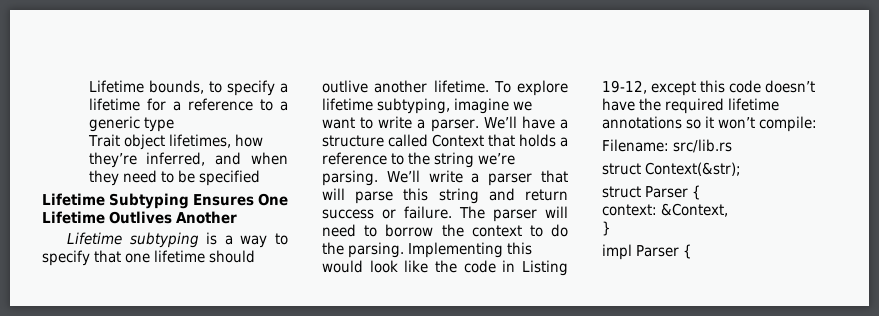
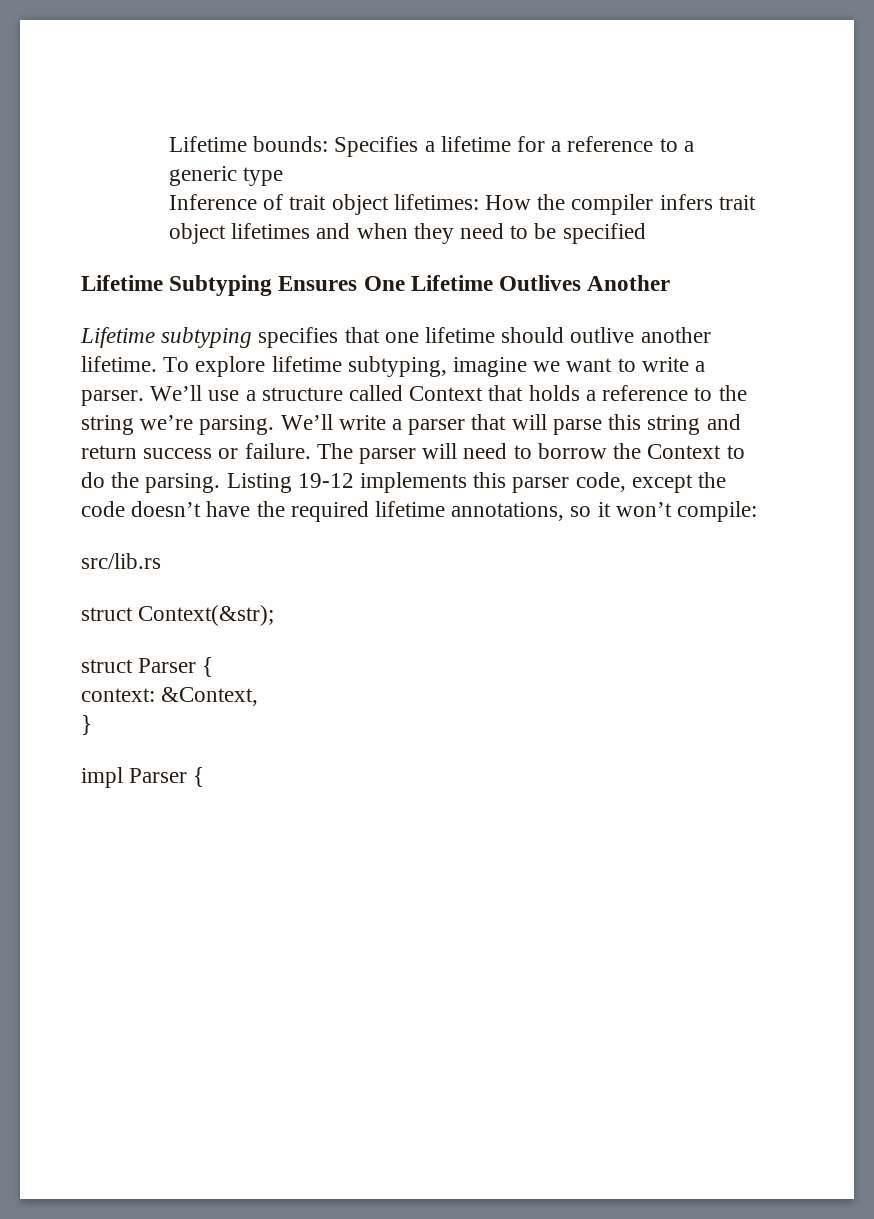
- Lifetime bounds, to specify a lifetime for a reference to a generic type
+ Lifetime bounds: Specifies a lifetime for a reference to a generic type
- Trait object lifetimes, how they’re inferred, and when they need to be specified
+ Inference of trait object lifetimes: How the compiler infers trait object lifetimes and when they need to be specified
- Lifetime subtyping is a way to specify that one lifetime should outlive another lifetime.
+ Lifetime subtyping specifies that one lifetime should outlive another lifetime.
- We’ll have a structure called Context that holds a reference to the string we’re parsing.
+ We’ll use a structure called Context that holds a reference to the string we’re parsing.
- The parser will need to borrow the context to do the parsing.
+ The parser will need to borrow the Context to do the parsing.
- Implementing this would look like the code in Listing 19-12, except this code doesn’t have the required lifetime annotations so it won’t compile:
+ Listing 19-12 implements this parser code, except the code doesn’t have the required lifetime annotations, so it won’t compile:
- Filename: src/lib.rs
+ src/lib.rs

